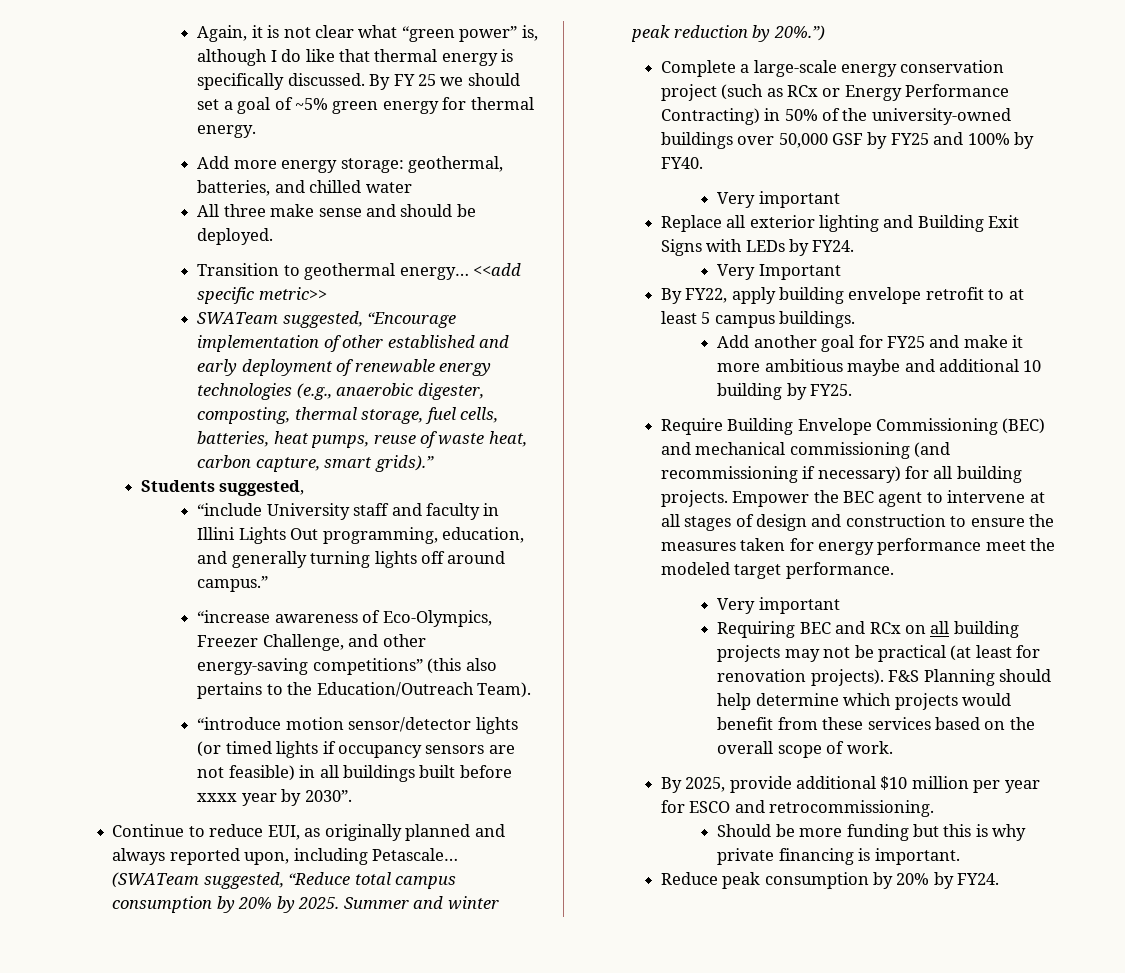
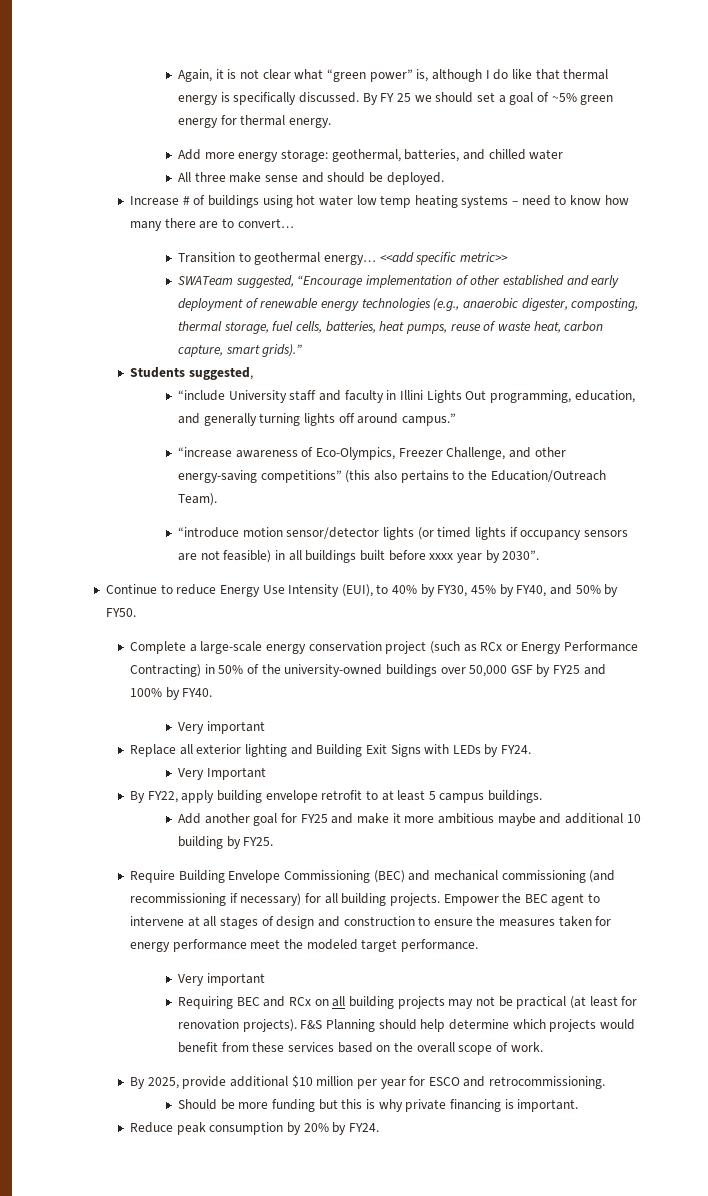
+ Increase # of buildings using hot water low temp heating systems – need to know how many there are to convert…
- Continue to reduce EUI, as originally planned and always reported upon, including Petascale… (SWATeam suggested, “Reduce total campus consumption by 20% by 2025. Summer and winter peak reduction by 20%.”)
+ Continue to reduce Energy Use Intensity (EUI), to 40% by FY30, 45% by FY40, and 50% by FY50.

